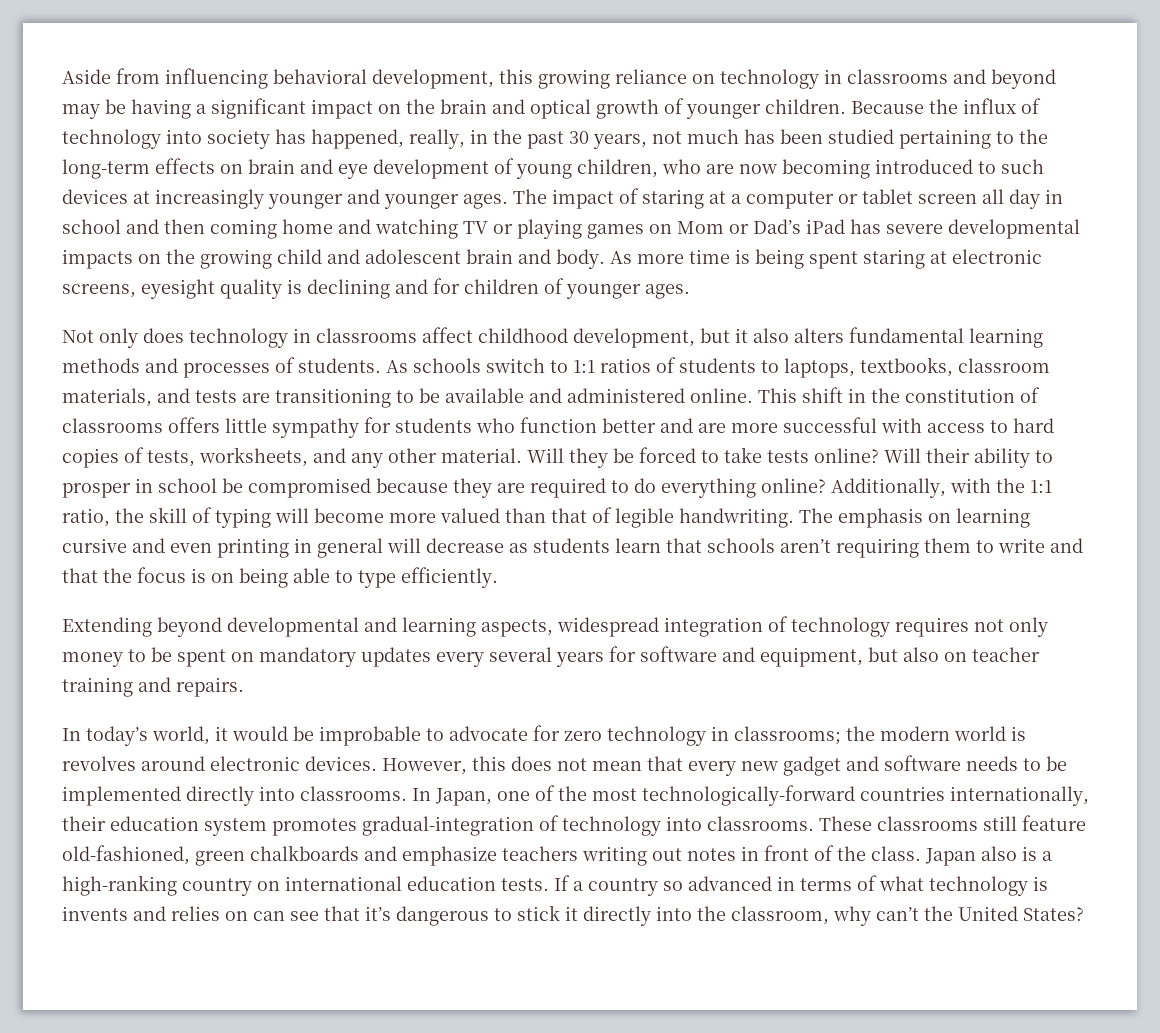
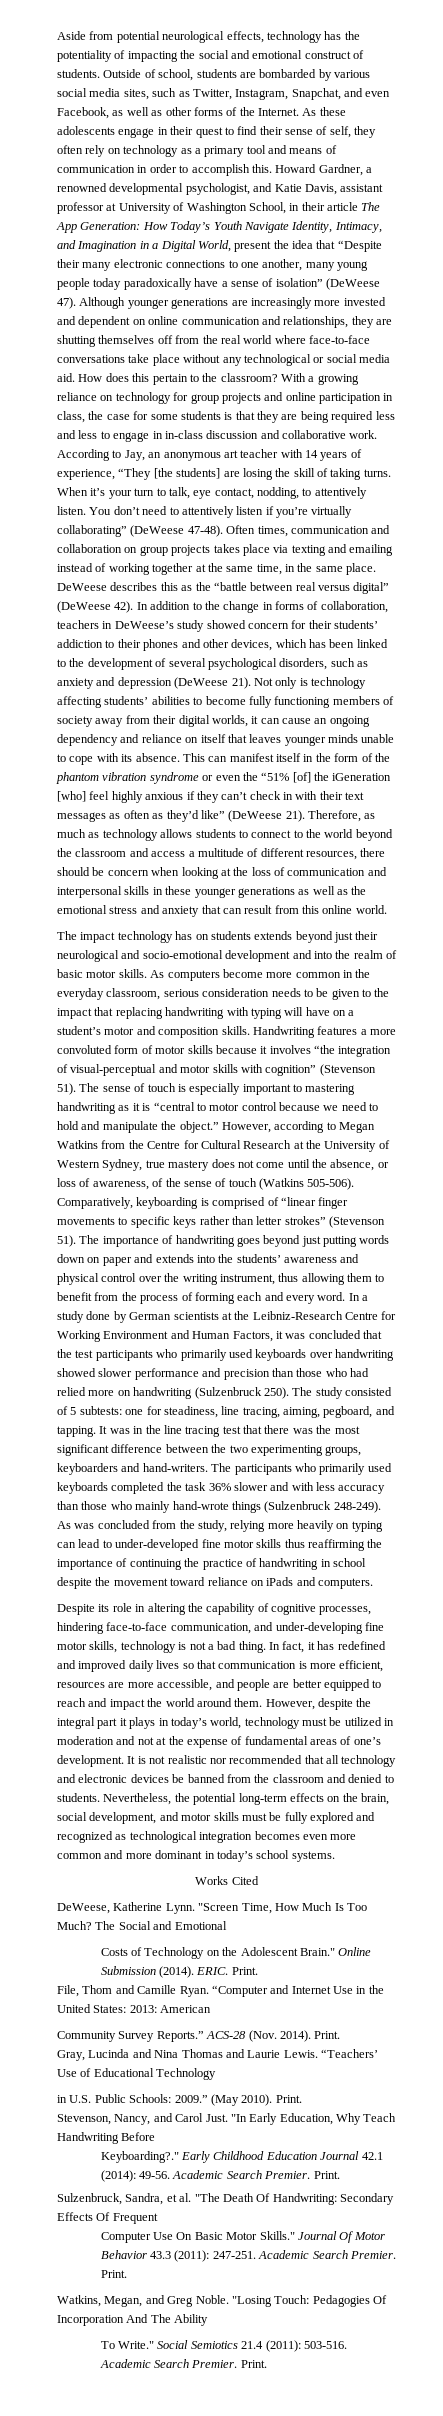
- Aside from influencing behavioral development, this growing reliance on technology in classrooms and beyond may be having a significant impact on the brain and optical growth of younger children. Because the influx of technology into society has happened, really, in the past 30 years, not much has been studied pertaining to the long-term effects on brain and eye development of young children, who are now becoming introduced to such devices at increasingly younger and younger ages. The impact of staring at a computer or tablet screen all day in school and then coming home and watching TV or playing games on Mom or Dad’s iPad has severe developmental impacts on the growing child and adolescent brain and body. As more time is being spent staring at electronic screens, eyesight quality is declining and for children of younger ages.
- Not only does technology in classrooms affect childhood development, but it also alters fundamental learning methods and processes of students. As schools switch to 1:1 ratios of students to laptops, textbooks, classroom materials, and tests are transitioning to be available and administered online. This shift in the constitution of classrooms offers little sympathy for students who function better and are more successful with access to hard copies of tests, worksheets, and any other material. Will they be forced to take tests online? Will their ability to prosper in school be compromised because they are required to do everything online? Additionally, with the 1:1 ratio, the skill of typing will become more valued than that of legible handwriting. The emphasis on learning cursive and even printing in general will decrease as students learn that schools aren’t requiring them to write and that the focus is on being able to type efficiently.
- Extending beyond developmental and learning aspects, widespread integration of technology requires not only money to be spent on mandatory updates every several years for software and equipment, but also on teacher training and repairs.
- In today’s world, it would be improbable to advocate for zero technology in classrooms; the modern world is revolves around electronic devices. However, this does not mean that every new gadget and software needs to be implemented directly into classrooms. In Japan, one of the most technologically-forward countries internationally, their education system promotes gradual-integration of technology into classrooms. These classrooms still feature old-fashioned, green chalkboards and emphasize teachers writing out notes in front of the class. Japan also is a high-ranking country on international education tests. If a country so advanced in terms of what technology is invents and relies on can see that it’s dangerous to stick it directly into the classroom, why can’t the United States?
+ Aside from potential neurological effects, technology has the potentiality of impacting the social and emotional construct of students. Outside of school, students are bombarded by various social media sites, such as Twitter, Instagram, Snapchat, and even Facebook, as well as other forms of the Internet. As these adolescents engage in their quest to find their sense of self, they often rely on technology as a primary tool and means of communication in order to accomplish this. Howard Gardner, a renowned developmental psychologist, and Katie Davis, assistant professor at University of Washington School, in their article The App Generation: How Today’s Youth Navigate Identity, Intimacy, and Imagination in a Digital World, present the idea that “Despite their many electronic connections to one another, many young people today paradoxically have a sense of isolation” (DeWeese 47). Although younger generations are increasingly more invested and dependent on online communication and relationships, they are shutting themselves off from the real world where face-to-face conversations take place without any technological or social media aid. How does this pertain to the classroom? With a growing reliance on technology for group projects and online participation in class, the case for some students is that they are being required less and less to engage in in-class discussion and collaborative work. According to Jay, an anonymous art teacher with 14 years of experience, “They [the students] are losing the skill of taking turns. When it’s your turn to talk, eye contact, nodding, to attentively listen. You don’t need to attentively listen if you’re virtually collaborating” (DeWeese 47-48). Often times, communication and collaboration on group projects takes place via texting and emailing instead of working together at the same time, in the same place. DeWeese describes this as the “battle between real versus digital” (DeWeese 42). In addition to the change in forms of collaboration, teachers in DeWeese’s study showed concern for their students’ addiction to their phones and other devices, which has been linked to the development of several psychological disorders, such as anxiety and depression (DeWeese 21). Not only is technology affecting students’ abilities to become fully functioning members of society away from their digital worlds, it can cause an ongoing dependency and reliance on itself that leaves younger minds unable to cope with its absence. This can manifest itself in the form of the phantom vibration syndrome or even the “51% [of] the iGeneration [who] feel highly anxious if they can’t check in with their text messages as often as they’d like” (DeWeese 21). Therefore, as much as technology allows students to connect to the world beyond the classroom and access a multitude of different resources, there should be concern when looking at the loss of communication and interpersonal skills in these younger generations as well as the emotional stress and anxiety that can result from this online world.
+ The impact technology has on students extends beyond just their neurological and socio-emotional development and into the realm of basic motor skills. As computers become more common in the everyday classroom, serious consideration needs to be given to the impact that replacing handwriting with typing will have on a student’s motor and composition skills. Handwriting features a more convoluted form of motor skills because it involves “the integration of visual-perceptual and motor skills with cognition” (Stevenson 51). The sense of touch is especially important to mastering handwriting as it is “central to motor control because we need to hold and manipulate the object.” However, according to Megan Watkins from the Centre for Cultural Research at the University of Western Sydney, true mastery does not come until the absence, or loss of awareness, of the sense of touch (Watkins 505-506). Comparatively, keyboarding is comprised of “linear finger movements to specific keys rather than letter strokes” (Stevenson 51). The importance of handwriting goes beyond just putting words down on paper and extends into the students’ awareness and physical control over the writing instrument, thus allowing them to benefit from the process of forming each and every word. In a study done by German scientists at the Leibniz-Research Centre for Working Environment and Human Factors, it was concluded that the test participants who primarily used keyboards over handwriting showed slower performance and precision than those who had relied more on handwriting (Sulzenbruck 250). The study consisted of 5 subtests: one for steadiness, line tracing, aiming, pegboard, and tapping. It was in the line tracing test that there was the most significant difference between the two experimenting groups, keyboarders and hand-writers. The participants who primarily used keyboards completed the task 36% slower and with less accuracy than those who mainly hand-wrote things (Sulzenbruck 248-249). As was concluded from the study, relying more heavily on typing can lead to under-developed fine motor skills thus reaffirming the importance of continuing the practice of handwriting in school despite the movement toward reliance on iPads and computers.
+ Despite its role in altering the capability of cognitive processes, hindering face-to-face communication, and under-developing fine motor skills, technology is not a bad thing. In fact, it has redefined and improved daily lives so that communication is more efficient, resources are more accessible, and people are better equipped to reach and impact the world around them. However, despite the integral part it plays in today’s world, technology must be utilized in moderation and not at the expense of fundamental areas of one’s development. It is not realistic nor recommended that all technology and electronic devices be banned from the classroom and denied to students. Nevertheless, the potential long-term effects on the brain, social development, and motor skills must be fully explored and recognized as technological integration becomes even more common and more dominant in today’s school systems.
+ Works Cited
+ DeWeese, Katherine Lynn. "Screen Time, How Much Is Too Much? The Social and Emotional
+ Costs of Technology on the Adolescent Brain." Online Submission (2014). ERIC. Print.
+ File, Thom and Camille Ryan. “Computer and Internet Use in the United States: 2013: American
+ Community Survey Reports.” ACS-28 (Nov. 2014). Print.
+ Gray, Lucinda and Nina Thomas and Laurie Lewis. “Teachers’ Use of Educational Technology
+ in U.S. Public Schools: 2009.” (May 2010). Print.
+ Stevenson, Nancy, and Carol Just. "In Early Education, Why Teach Handwriting Before
+ Keyboarding?." Early Childhood Education Journal 42.1 (2014): 49-56. Academic Search Premier. Print.
+ Sulzenbruck, Sandra, et al. "The Death Of Handwriting: Secondary Effects Of Frequent
+ Computer Use On Basic Motor Skills." Journal Of Motor Behavior 43.3 (2011): 247-251. Academic Search Premier. Print.
+ Watkins, Megan, and Greg Noble. "Losing Touch: Pedagogies Of Incorporation And The Ability
+ To Write." Social Semiotics 21.4 (2011): 503-516. Academic Search Premier. Print.

